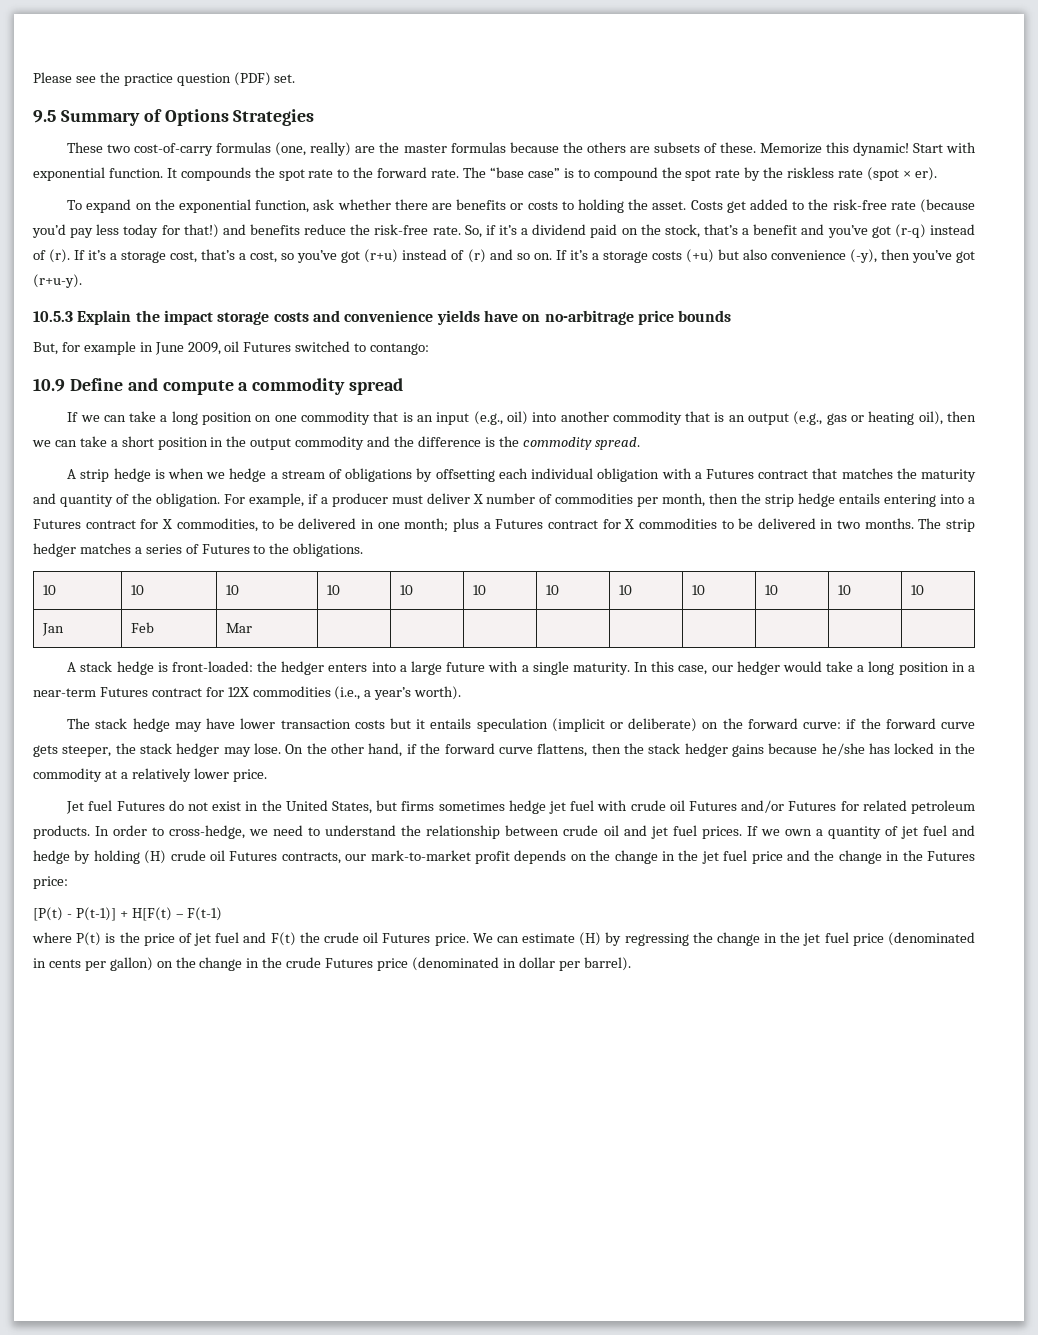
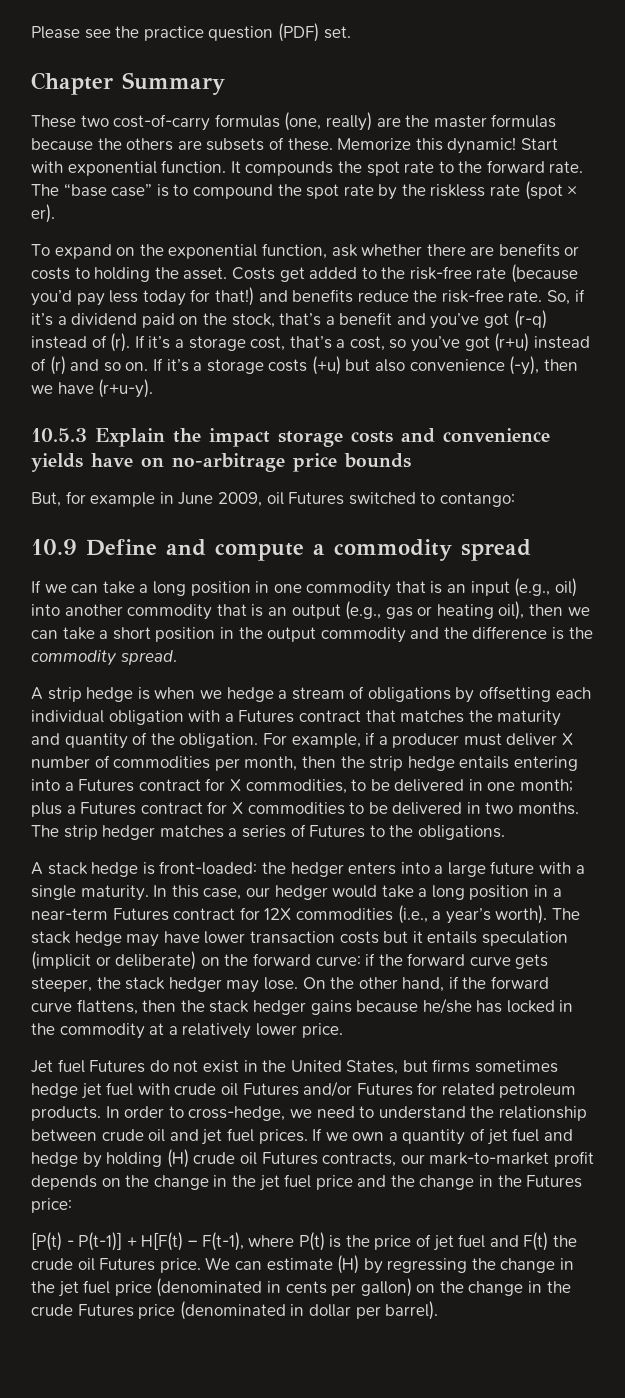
- 9.5 Summary of Options Strategies
+ Chapter Summary
- If it’s a storage costs (+u) but also convenience (-y), then you’ve got (r+u-y).
+ If it’s a storage costs (+u) but also convenience (-y), then we have (r+u-y).
- If we can take a long position on one commodity that is an input (e.g., oil) into another commodity that is an output (e.g., gas or heating oil), then we can take a short position in the output commodity and the difference is the commodity spread.
+ If we can take a long position in one commodity that is an input (e.g., oil) into another commodity that is an output (e.g., gas or heating oil), then we can take a short position in the output commodity and the difference is the commodity spread.
- 10 | 10 | 10 | 10 | 10 | 10 | 10 | 10 | 10 | 10 | 10 | 10
- Jan | Feb | Mar | | | | | | | | |
- In this case, our hedger would take a long position in a near-term Futures contract for 12X commodities (i.e., a year’s worth).
- The stack hedge may have lower transaction costs but it entails speculation (implicit or deliberate) on the forward curve: if the forward curve gets steeper, the stack hedger may lose.
+ In this case, our hedger would take a long position in a near-term Futures contract for 12X commodities (i.e., a year’s worth). The stack hedge may have lower transaction costs but it entails speculation (implicit or deliberate) on the forward curve: if the forward curve gets steeper, the stack hedger may lose.
- [P(t) - P(t-1)] + H[F(t) – F(t-1)
- where P(t) is the price of jet fuel and F(t) the crude oil Futures price.
+ [P(t) - P(t-1)] + H[F(t) – F(t-1), where P(t) is the price of jet fuel and F(t) the crude oil Futures price.

